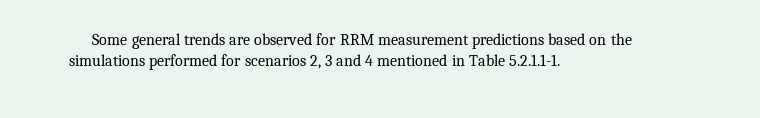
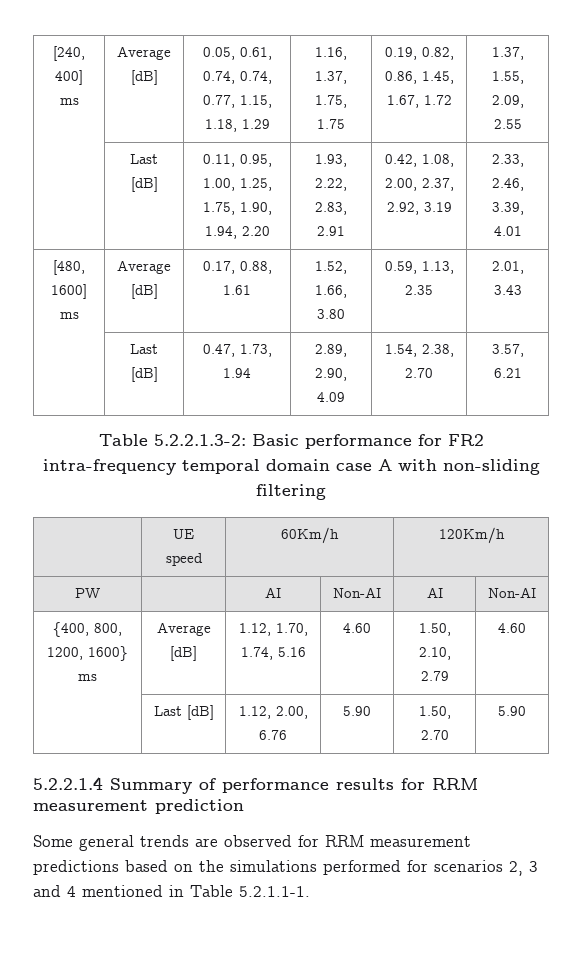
+ [240, 400] ms | Average [dB] | 0.05, 0.61, 0.74, 0.74, 0.77, 1.15, 1.18, 1.29 | 1.16, 1.37, 1.75, 1.75 | 0.19, 0.82, 0.86, 1.45, 1.67, 1.72 | 1.37, 1.55, 2.09, 2.55
+ | Last [dB] | 0.11, 0.95, 1.00, 1.25, 1.75, 1.90, 1.94, 2.20 | 1.93, 2.22, 2.83, 2.91 | 0.42, 1.08, 2.00, 2.37, 2.92, 3.19 | 2.33, 2.46, 3.39, 4.01
+ [480, 1600] ms | Average [dB] | 0.17, 0.88, 1.61 | 1.52, 1.66, 3.80 | 0.59, 1.13, 2.35 | 2.01, 3.43
+ | Last [dB] | 0.47, 1.73, 1.94 | 2.89, 2.90, 4.09 | 1.54, 2.38, 2.70 | 3.57, 6.21
+ Table 5.2.2.1.3-2: Basic performance for FR2 intra-frequency temporal domain case A with non-sliding filtering
+ | UE speed | 60Km/h | 120Km/h
+ PW | | AI | Non-AI | AI | Non-AI
+ {400, 800, 1200, 1600} ms | Average [dB] | 1.12, 1.70, 1.74, 5.16 | 4.60 | 1.50, 2.10, 2.79 | 4.60
+ | Last [dB] | 1.12, 2.00, 6.76 | 5.90 | 1.50, 2.70 | 5.90
+ 5.2.2.1.4 Summary of performance results for RRM measurement prediction

